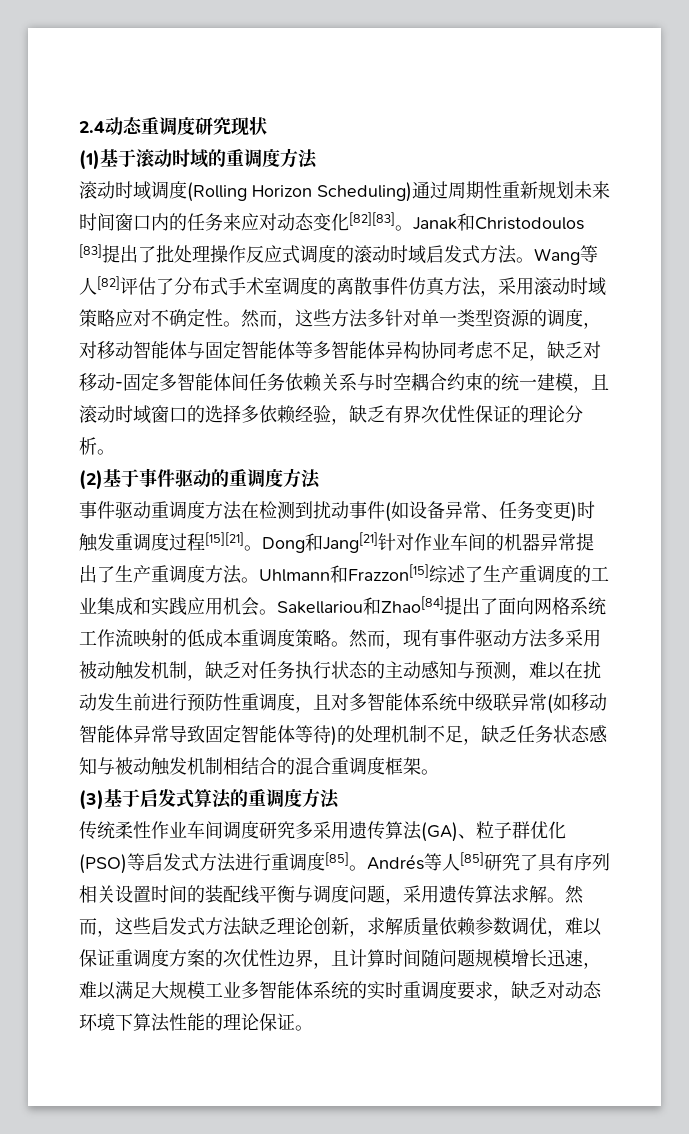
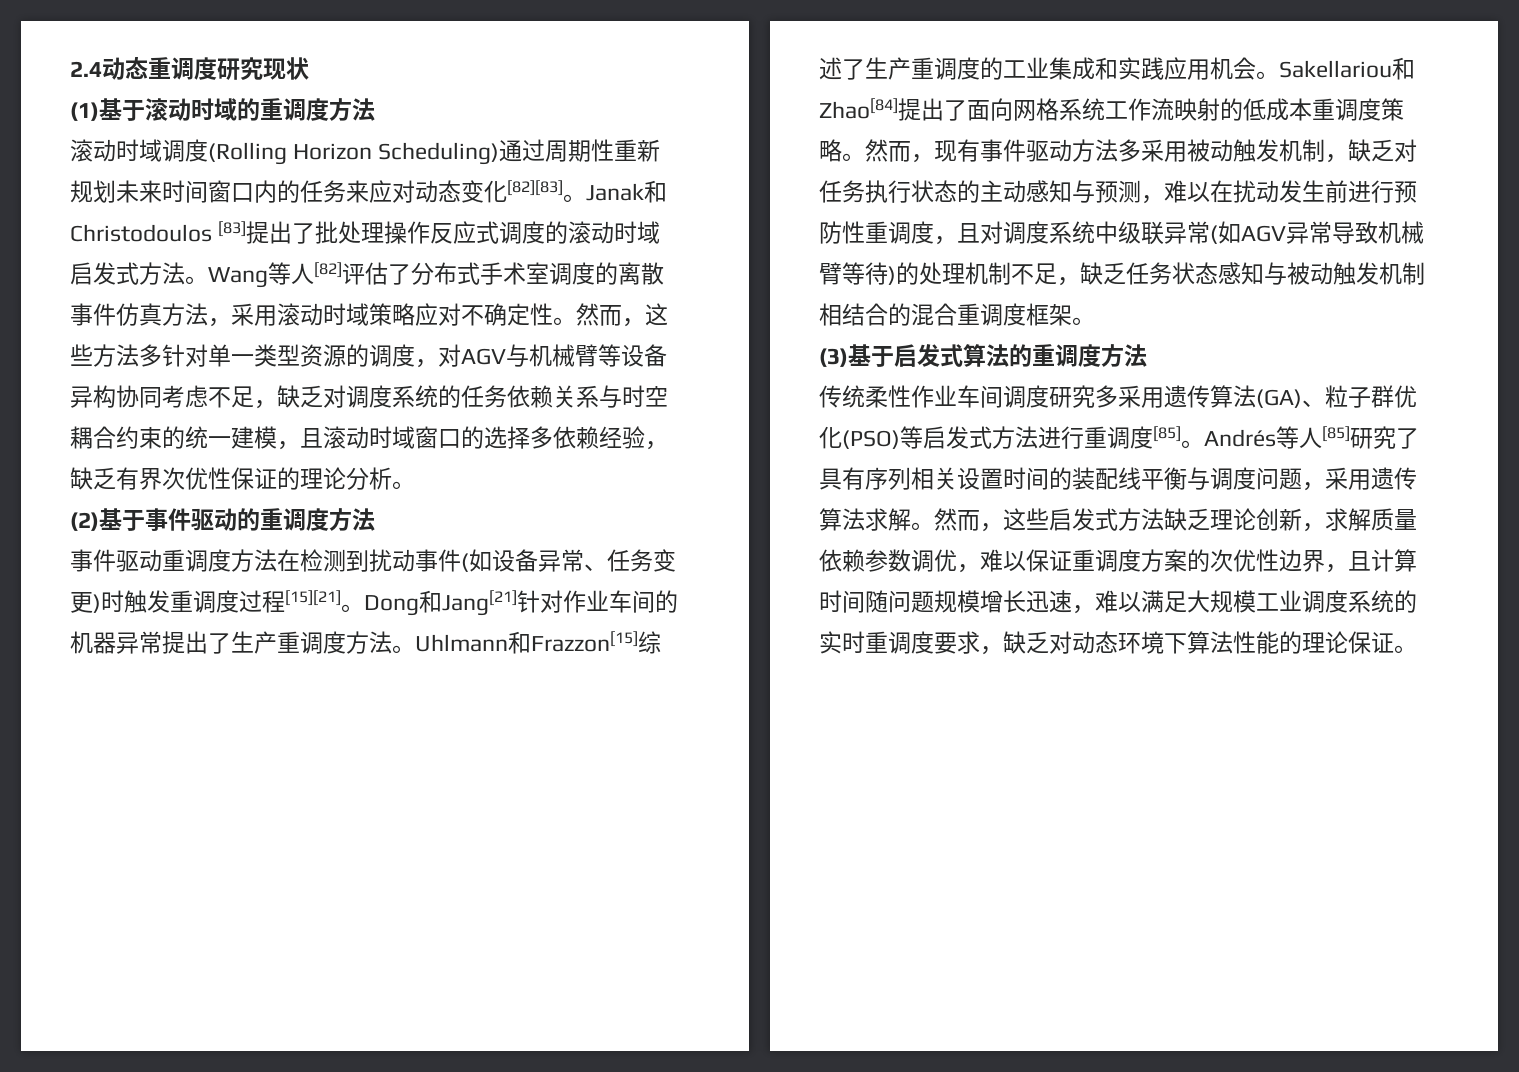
- 然而，这些方法多针对单一类型资源的调度，对移动智能体与固定智能体等多智能体异构协同考虑不足，缺乏对移动-固定多智能体间任务依赖关系与时空耦合约束的统一建模，且滚动时域窗口的选择多依赖经验，缺乏有界次优性保证的理论分析。
+ 然而，这些方法多针对单一类型资源的调度，对AGV与机械臂等设备异构协同考虑不足，缺乏对调度系统的任务依赖关系与时空耦合约束的统一建模，且滚动时域窗口的选择多依赖经验，缺乏有界次优性保证的理论分析。
- 然而，现有事件驱动方法多采用被动触发机制，缺乏对任务执行状态的主动感知与预测，难以在扰动发生前进行预防性重调度，且对多智能体系统中级联异常(如移动智能体异常导致固定智能体等待)的处理机制不足，缺乏任务状态感知与被动触发机制相结合的混合重调度框架。
+ 然而，现有事件驱动方法多采用被动触发机制，缺乏对任务执行状态的主动感知与预测，难以在扰动发生前进行预防性重调度，且对调度系统中级联异常(如AGV异常导致机械臂等待)的处理机制不足，缺乏任务状态感知与被动触发机制相结合的混合重调度框架。
- 然而，这些启发式方法缺乏理论创新，求解质量依赖参数调优，难以保证重调度方案的次优性边界，且计算时间随问题规模增长迅速，难以满足大规模工业多智能体系统的实时重调度要求，缺乏对动态环境下算法性能的理论保证。
+ 然而，这些启发式方法缺乏理论创新，求解质量依赖参数调优，难以保证重调度方案的次优性边界，且计算时间随问题规模增长迅速，难以满足大规模工业调度系统的实时重调度要求，缺乏对动态环境下算法性能的理论保证。

